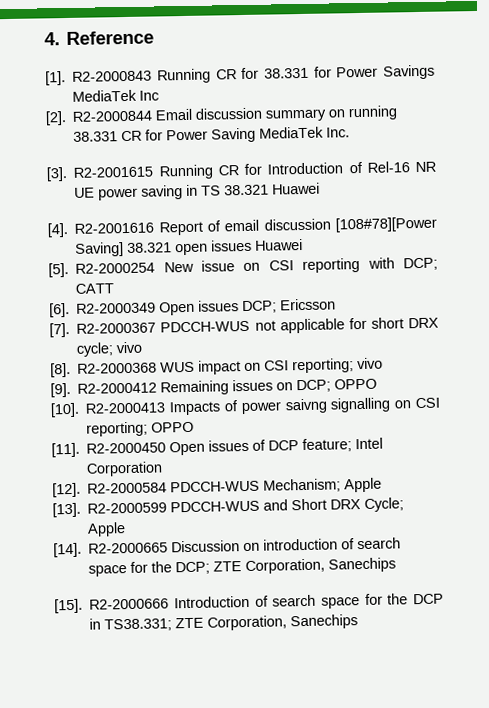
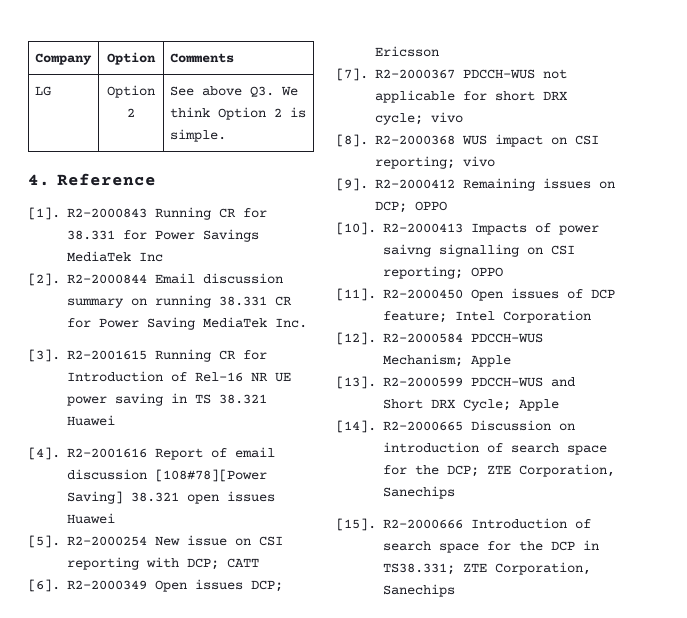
+ Company | Option | Comments
+ LG | Option 2 | See above Q3. We think Option 2 is simple.

